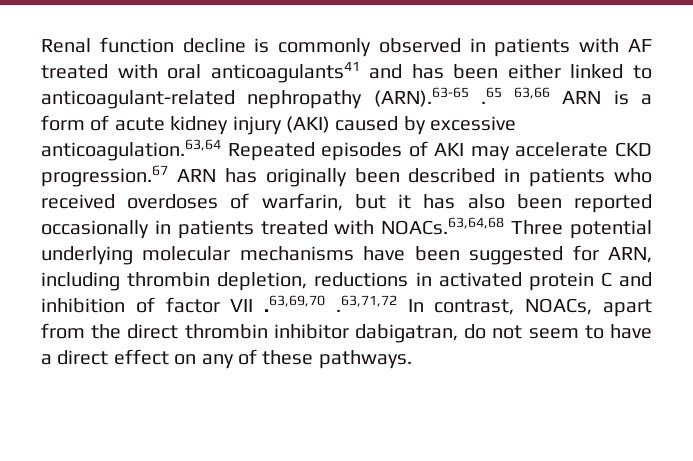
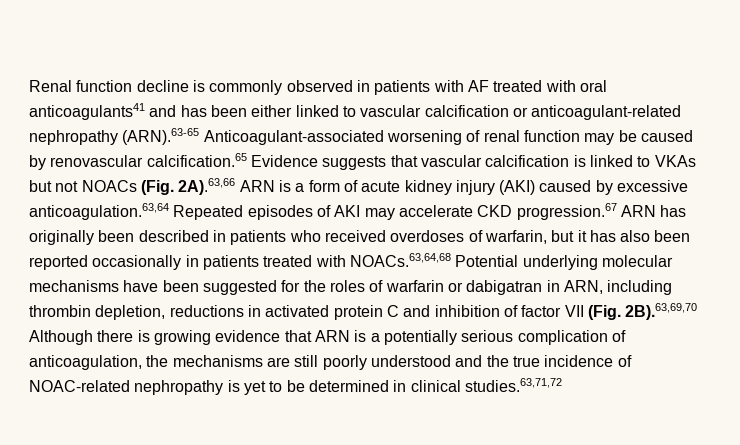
- Renal function decline is commonly observed in patients with AF treated with oral anticoagulants41 and has been either linked to anticoagulant-related nephropathy (ARN).63-65 .65 63,66 ARN is a form of acute kidney injury (AKI) caused by excessive anticoagulation.63,64 Repeated episodes of AKI may accelerate CKD progression.67 ARN has originally been described in patients who received overdoses of warfarin, but it has also been reported occasionally in patients treated with NOACs.63,64,68 Three potential underlying molecular mechanisms have been suggested for ARN, including thrombin depletion, reductions in activated protein C and inhibition of factor VII .63,69,70 .63,71,72 In contrast, NOACs, apart from the direct thrombin inhibitor dabigatran, do not seem to have a direct effect on any of these pathways.
+ Renal function decline is commonly observed in patients with AF treated with oral anticoagulants41 and has been either linked to vascular calcification or anticoagulant-related nephropathy (ARN).63-65 Anticoagulant-associated worsening of renal function may be caused by renovascular calcification.65 Evidence suggests that vascular calcification is linked to VKAs but not NOACs (Fig. 2A).63,66 ARN is a form of acute kidney injury (AKI) caused by excessive anticoagulation.63,64 Repeated episodes of AKI may accelerate CKD progression.67 ARN has originally been described in patients who received overdoses of warfarin, but it has also been reported occasionally in patients treated with NOACs.63,64,68 Potential underlying molecular mechanisms have been suggested for the roles of warfarin or dabigatran in ARN, including thrombin depletion, reductions in activated protein C and inhibition of factor VII (Fig. 2B).63,69,70 Although there is growing evidence that ARN is a potentially serious complication of anticoagulation, the mechanisms are still poorly understood and the true incidence of NOAC-related nephropathy is yet to be determined in clinical studies.63,71,72

